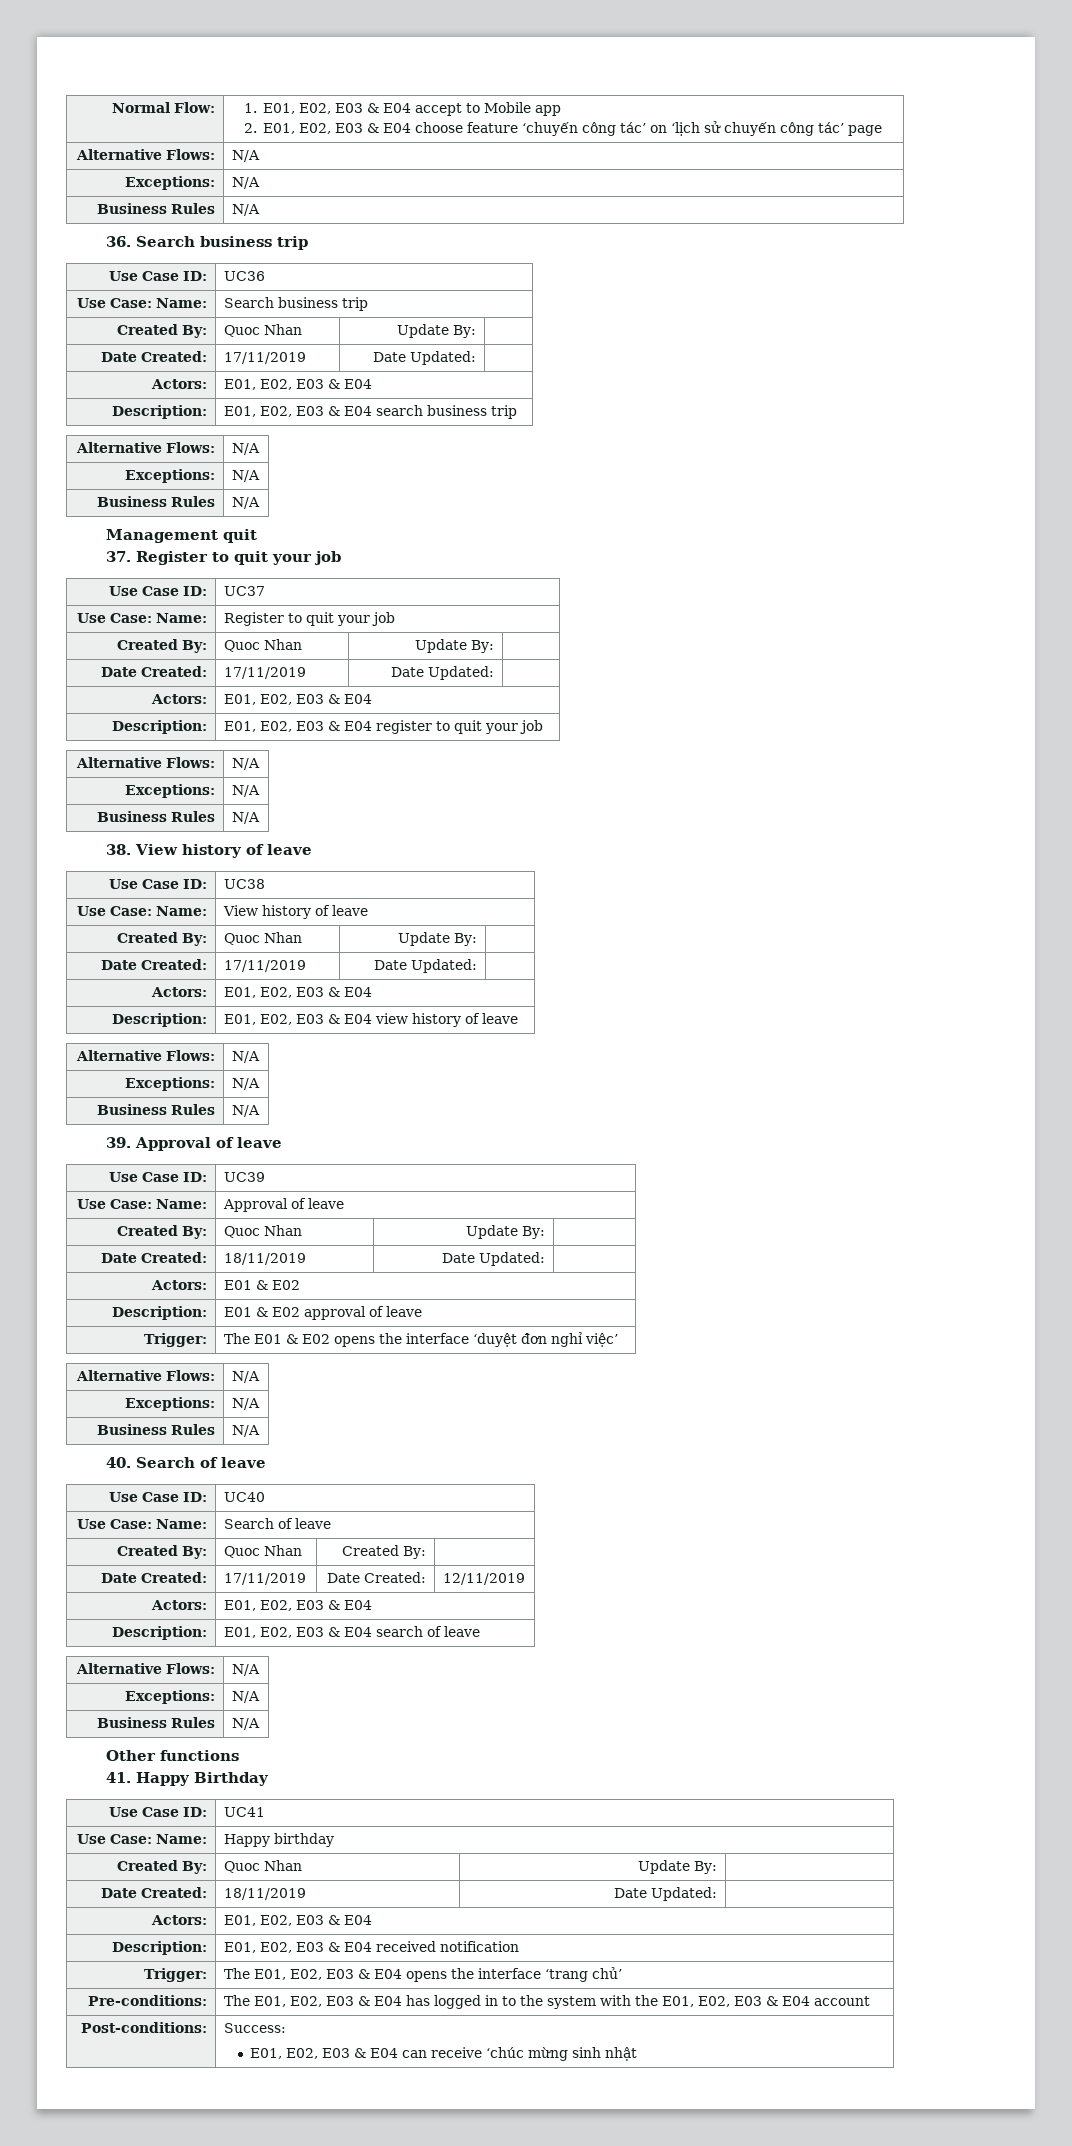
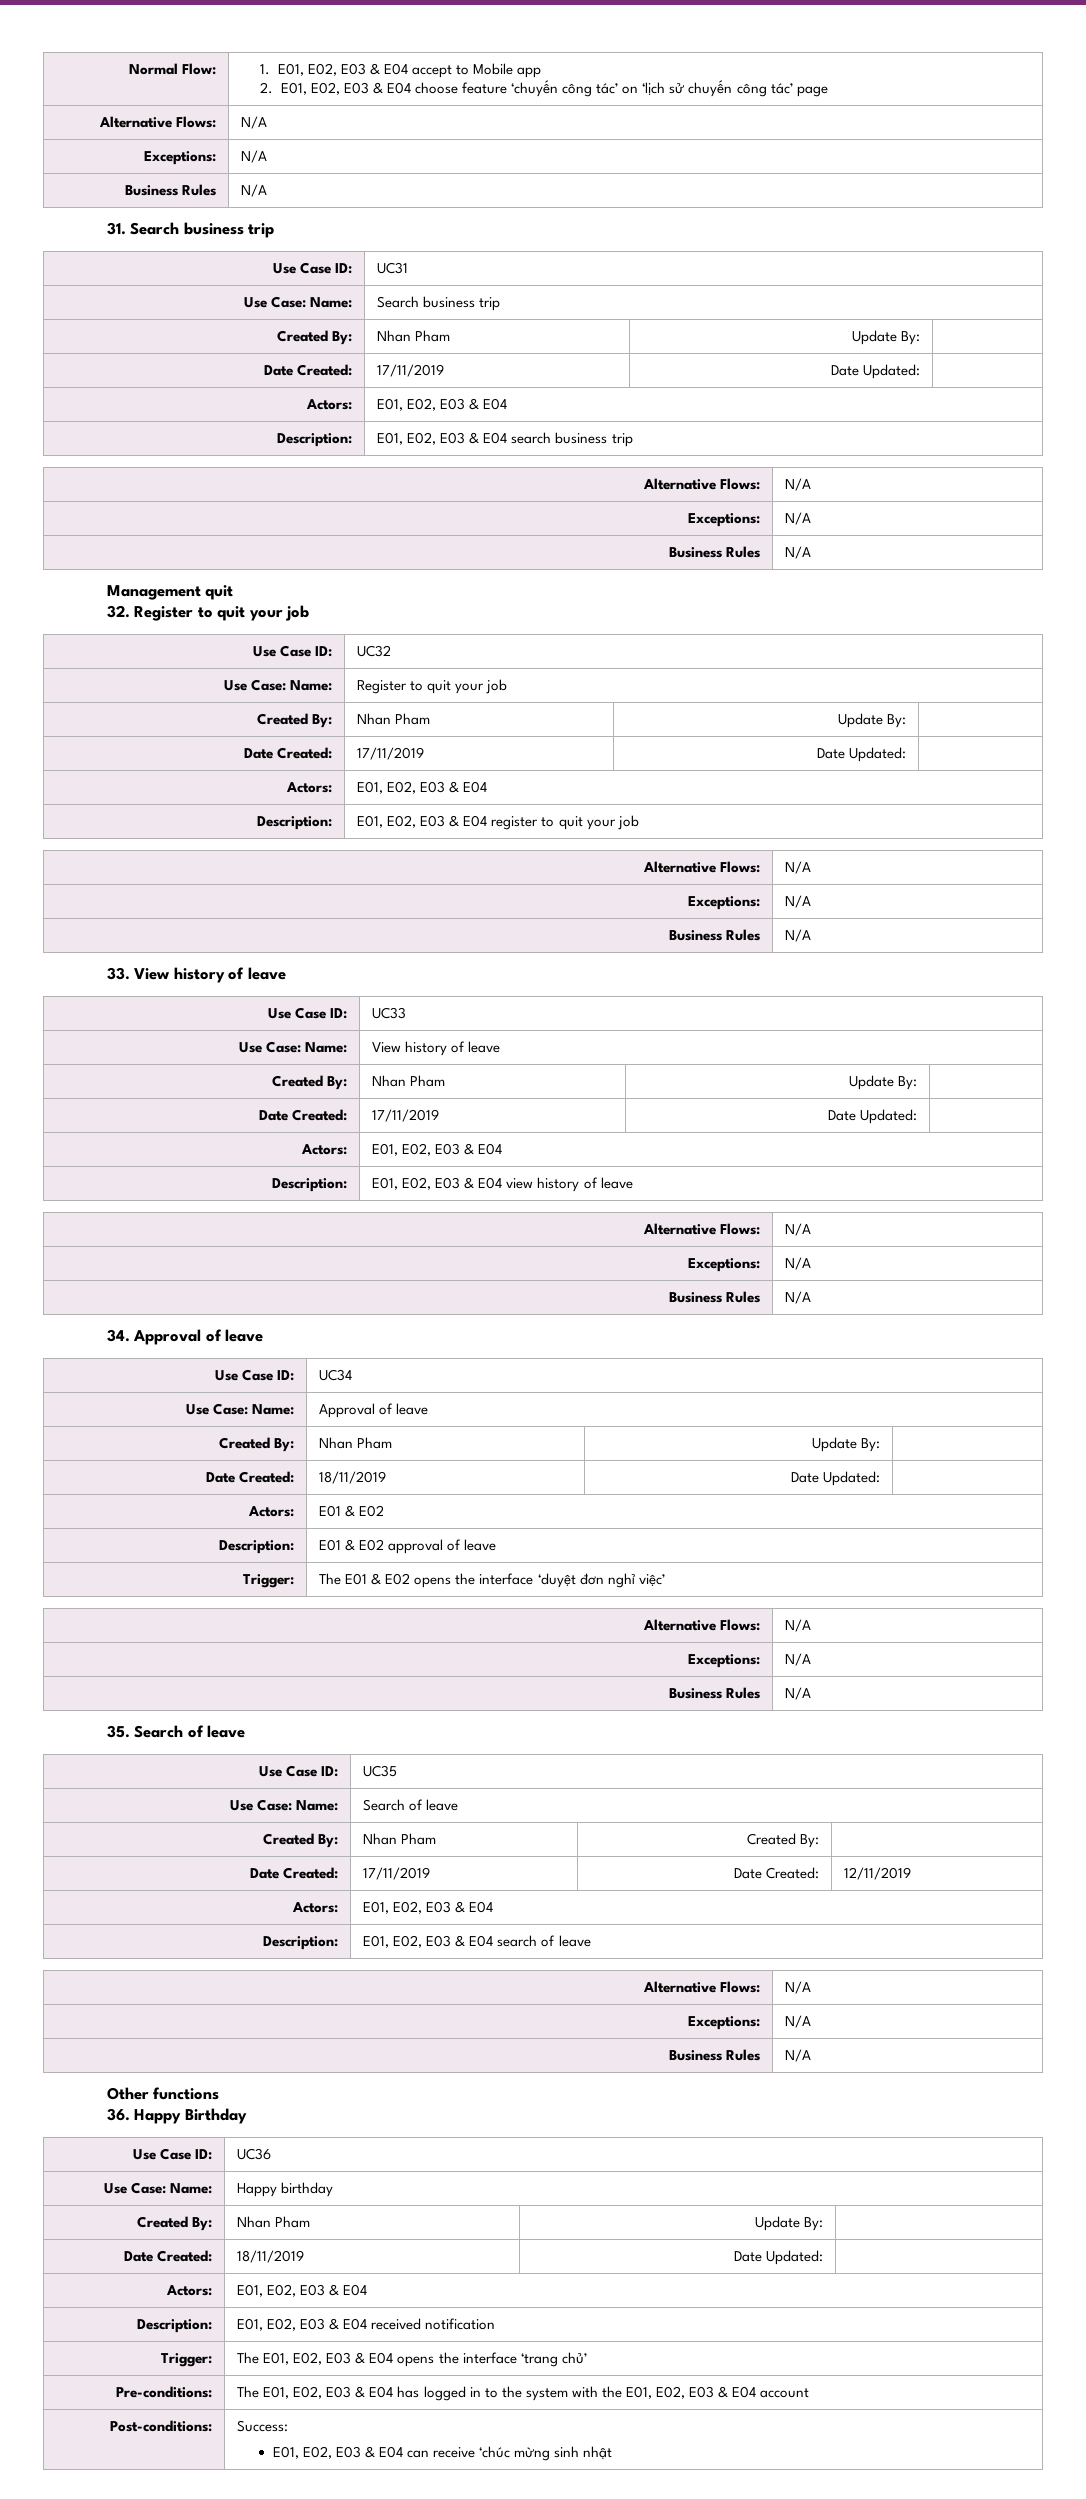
- 36. Search business trip
+ 31. Search business trip
- Use Case ID: | UC36
+ Use Case ID: | UC31
  Use Case: Name: | Search business trip
- Created By: | Quoc Nhan | Update By: |
+ Created By: | Nhan Pham | Update By: |
- 37. Register to quit your job
+ 32. Register to quit your job
- Use Case ID: | UC37
+ Use Case ID: | UC32
  Use Case: Name: | Register to quit your job
- Created By: | Quoc Nhan | Update By: |
+ Created By: | Nhan Pham | Update By: |
- 38. View history of leave
+ 33. View history of leave
- Use Case ID: | UC38
+ Use Case ID: | UC33
  Use Case: Name: | View history of leave
- Created By: | Quoc Nhan | Update By: |
+ Created By: | Nhan Pham | Update By: |
- 39. Approval of leave
+ 34. Approval of leave
- Use Case ID: | UC39
+ Use Case ID: | UC34
  Use Case: Name: | Approval of leave
- Created By: | Quoc Nhan | Update By: |
+ Created By: | Nhan Pham | Update By: |
- 40. Search of leave
+ 35. Search of leave
- Use Case ID: | UC40
+ Use Case ID: | UC35
- Created By: | Quoc Nhan | Created By: |
+ Created By: | Nhan Pham | Created By: |
- 41. Happy Birthday
+ 36. Happy Birthday
- Use Case ID: | UC41
+ Use Case ID: | UC36
  Use Case: Name: | Happy birthday
- Created By: | Quoc Nhan | Update By: |
+ Created By: | Nhan Pham | Update By: |

